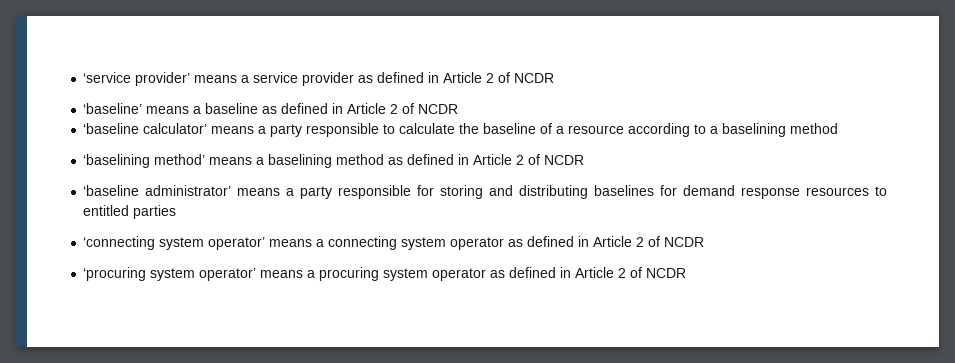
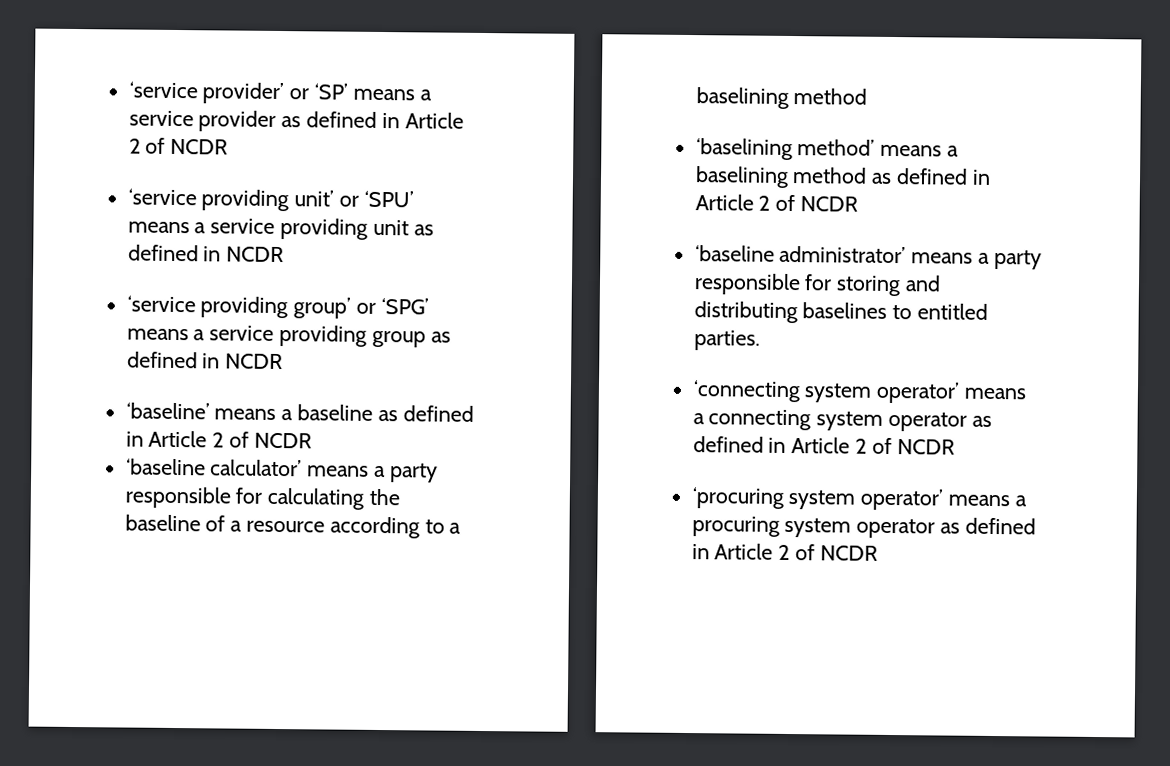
- ‘service provider’ means a service provider as defined in Article 2 of NCDR
+ ‘service provider’ or ‘SP’ means a service provider as defined in Article 2 of NCDR
+ ‘service providing unit’ or ‘SPU’ means a service providing unit as defined in NCDR
+ ‘service providing group’ or ‘SPG’ means a service providing group as defined in NCDR
- ‘baseline calculator’ means a party responsible to calculate the baseline of a resource according to a baselining method
+ ‘baseline calculator’ means a party responsible for calculating the baseline of a resource according to a baselining method
- ‘baseline administrator’ means a party responsible for storing and distributing baselines for demand response resources to entitled parties
+ ‘baseline administrator’ means a party responsible for storing and distributing baselines to entitled parties.

